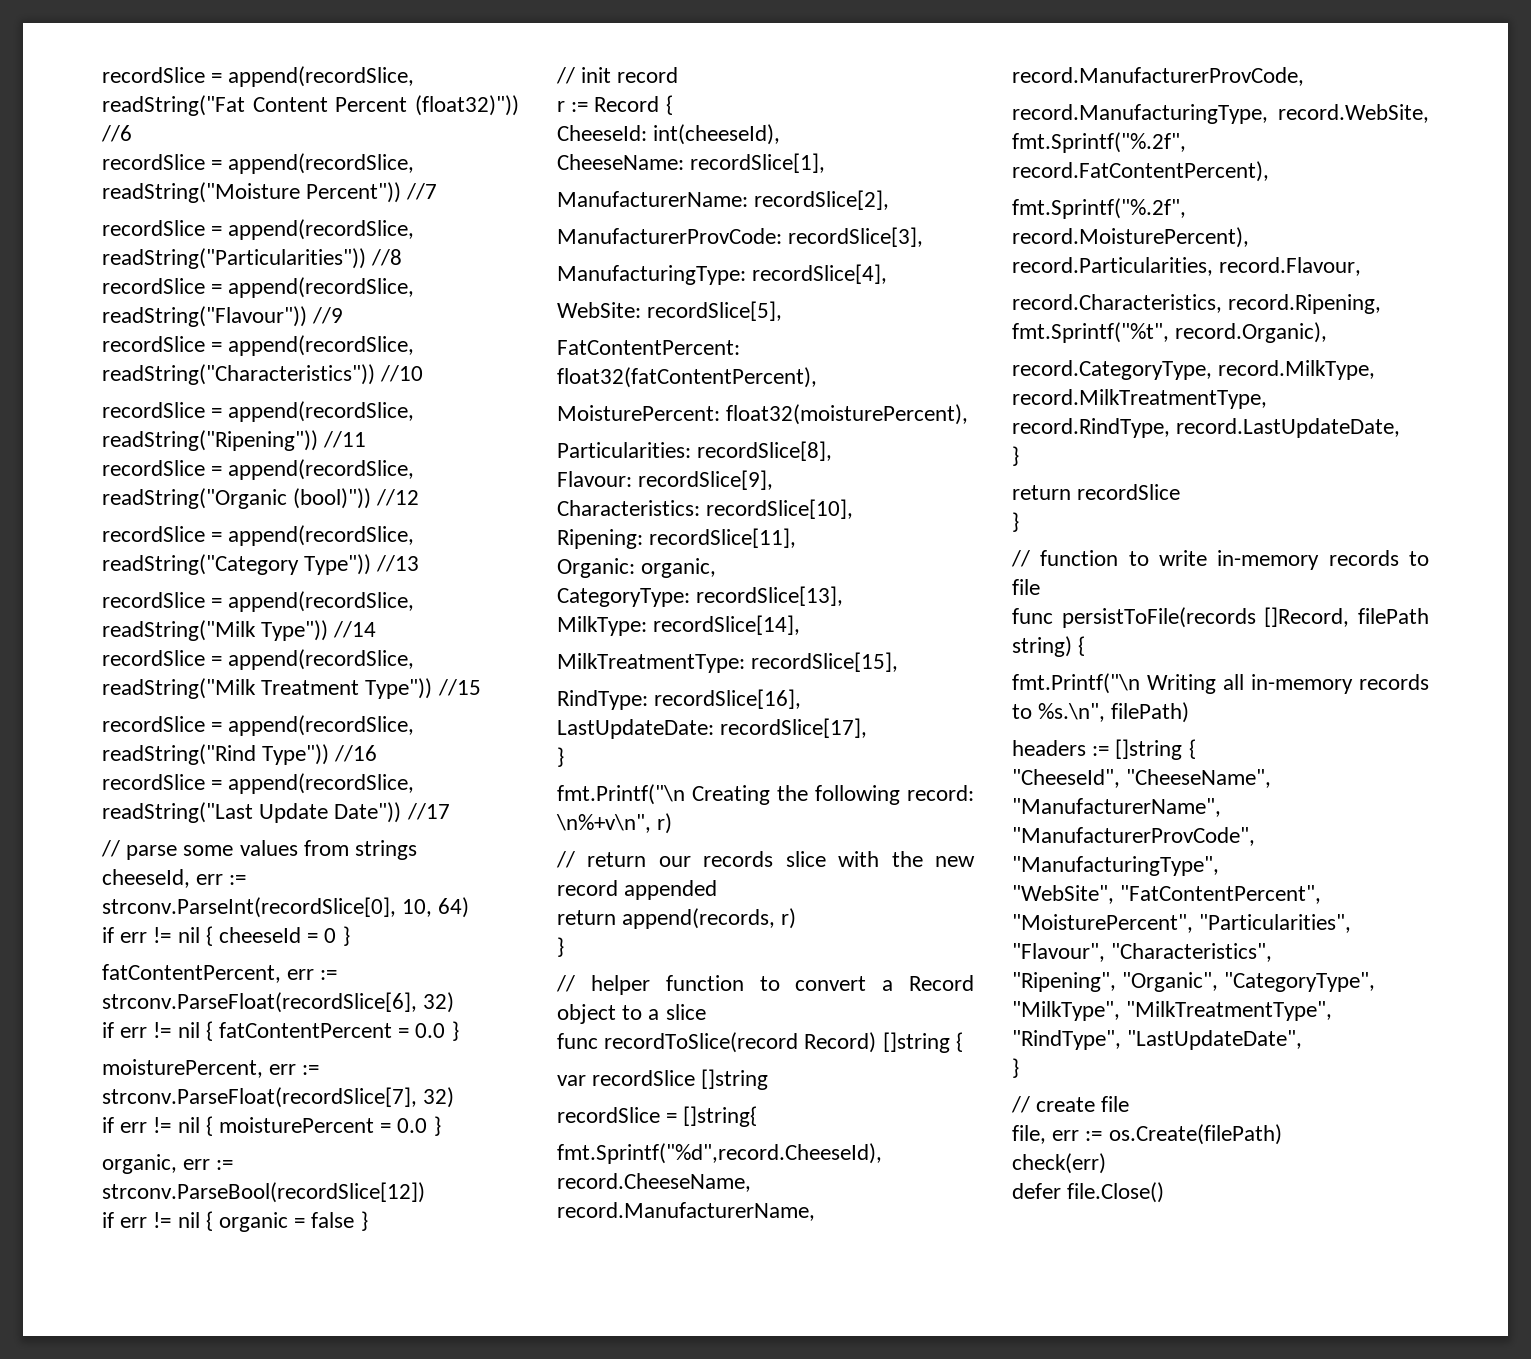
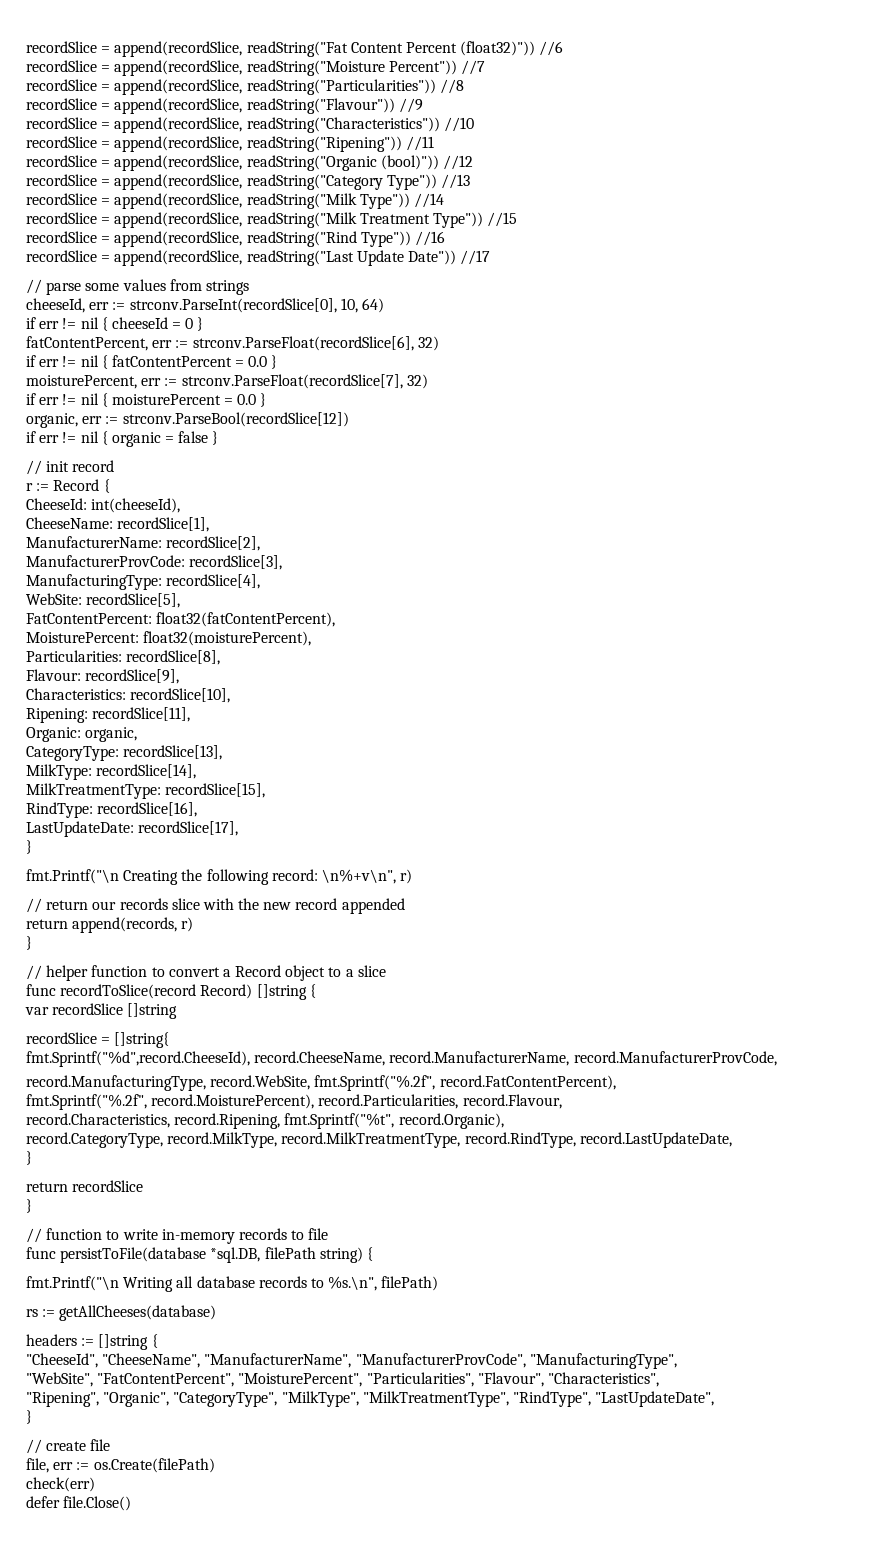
- func persistToFile(records []Record, filePath string) {
+ func persistToFile(database *sql.DB, filePath string) {
- fmt.Printf("\n Writing all in-memory records to %s.\n", filePath)
+ fmt.Printf("\n Writing all database records to %s.\n", filePath)
+ rs := getAllCheeses(database)

